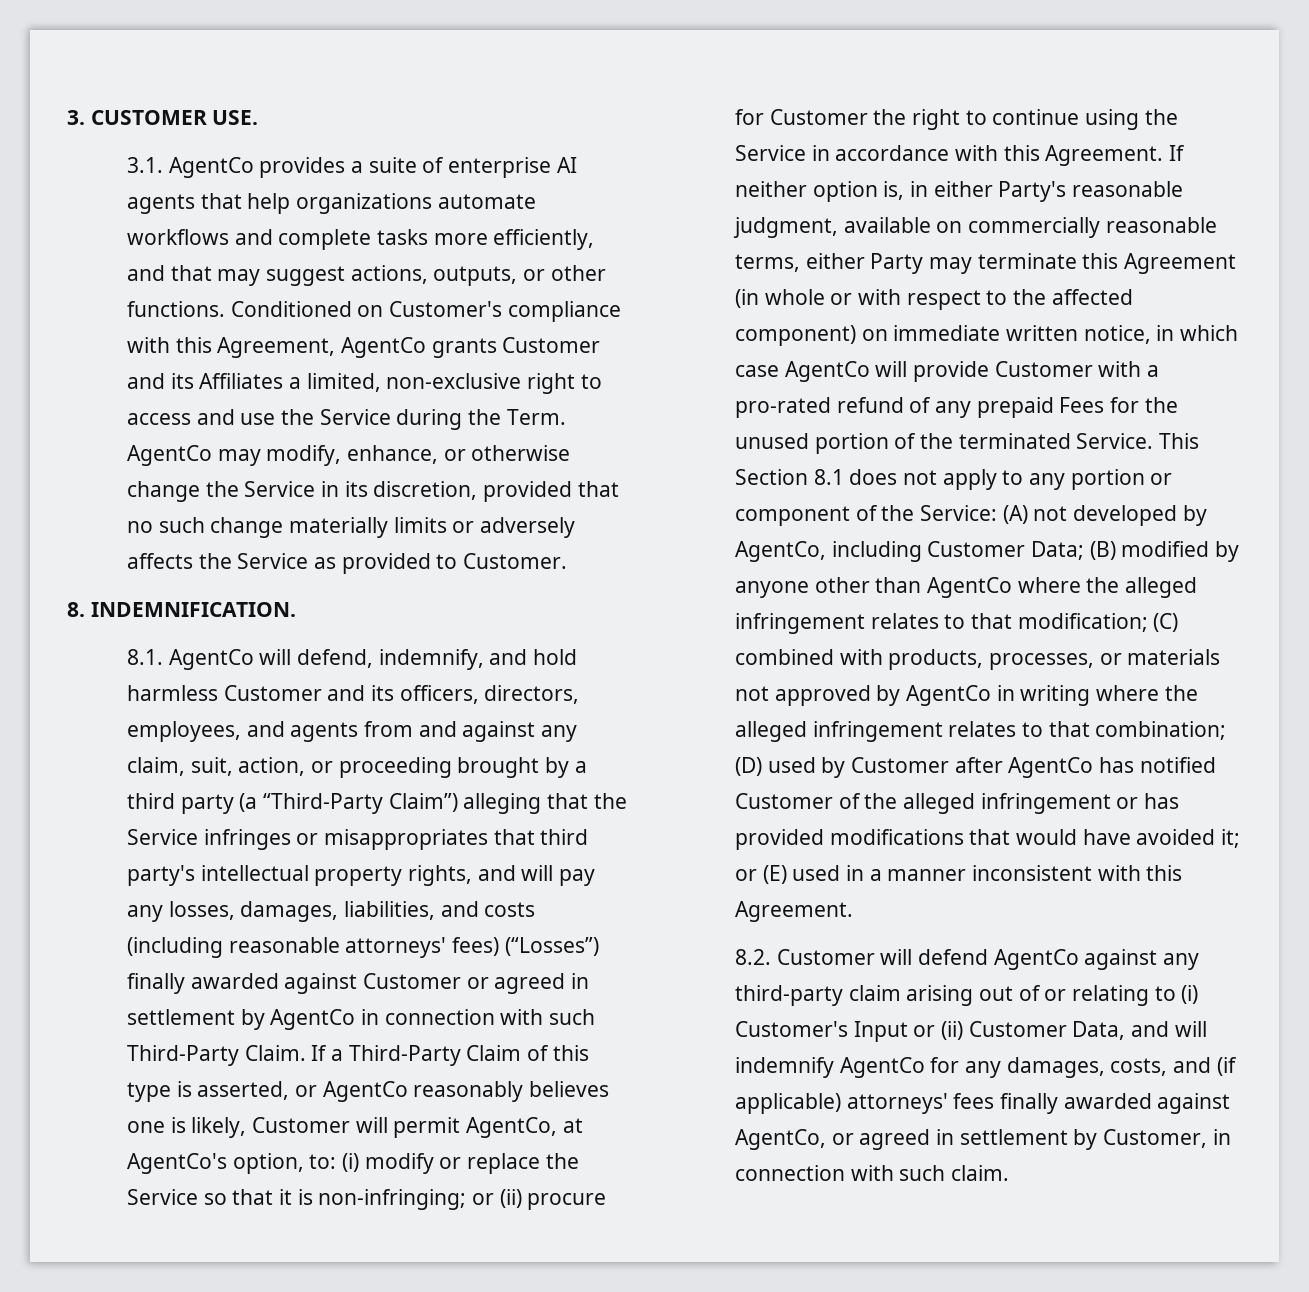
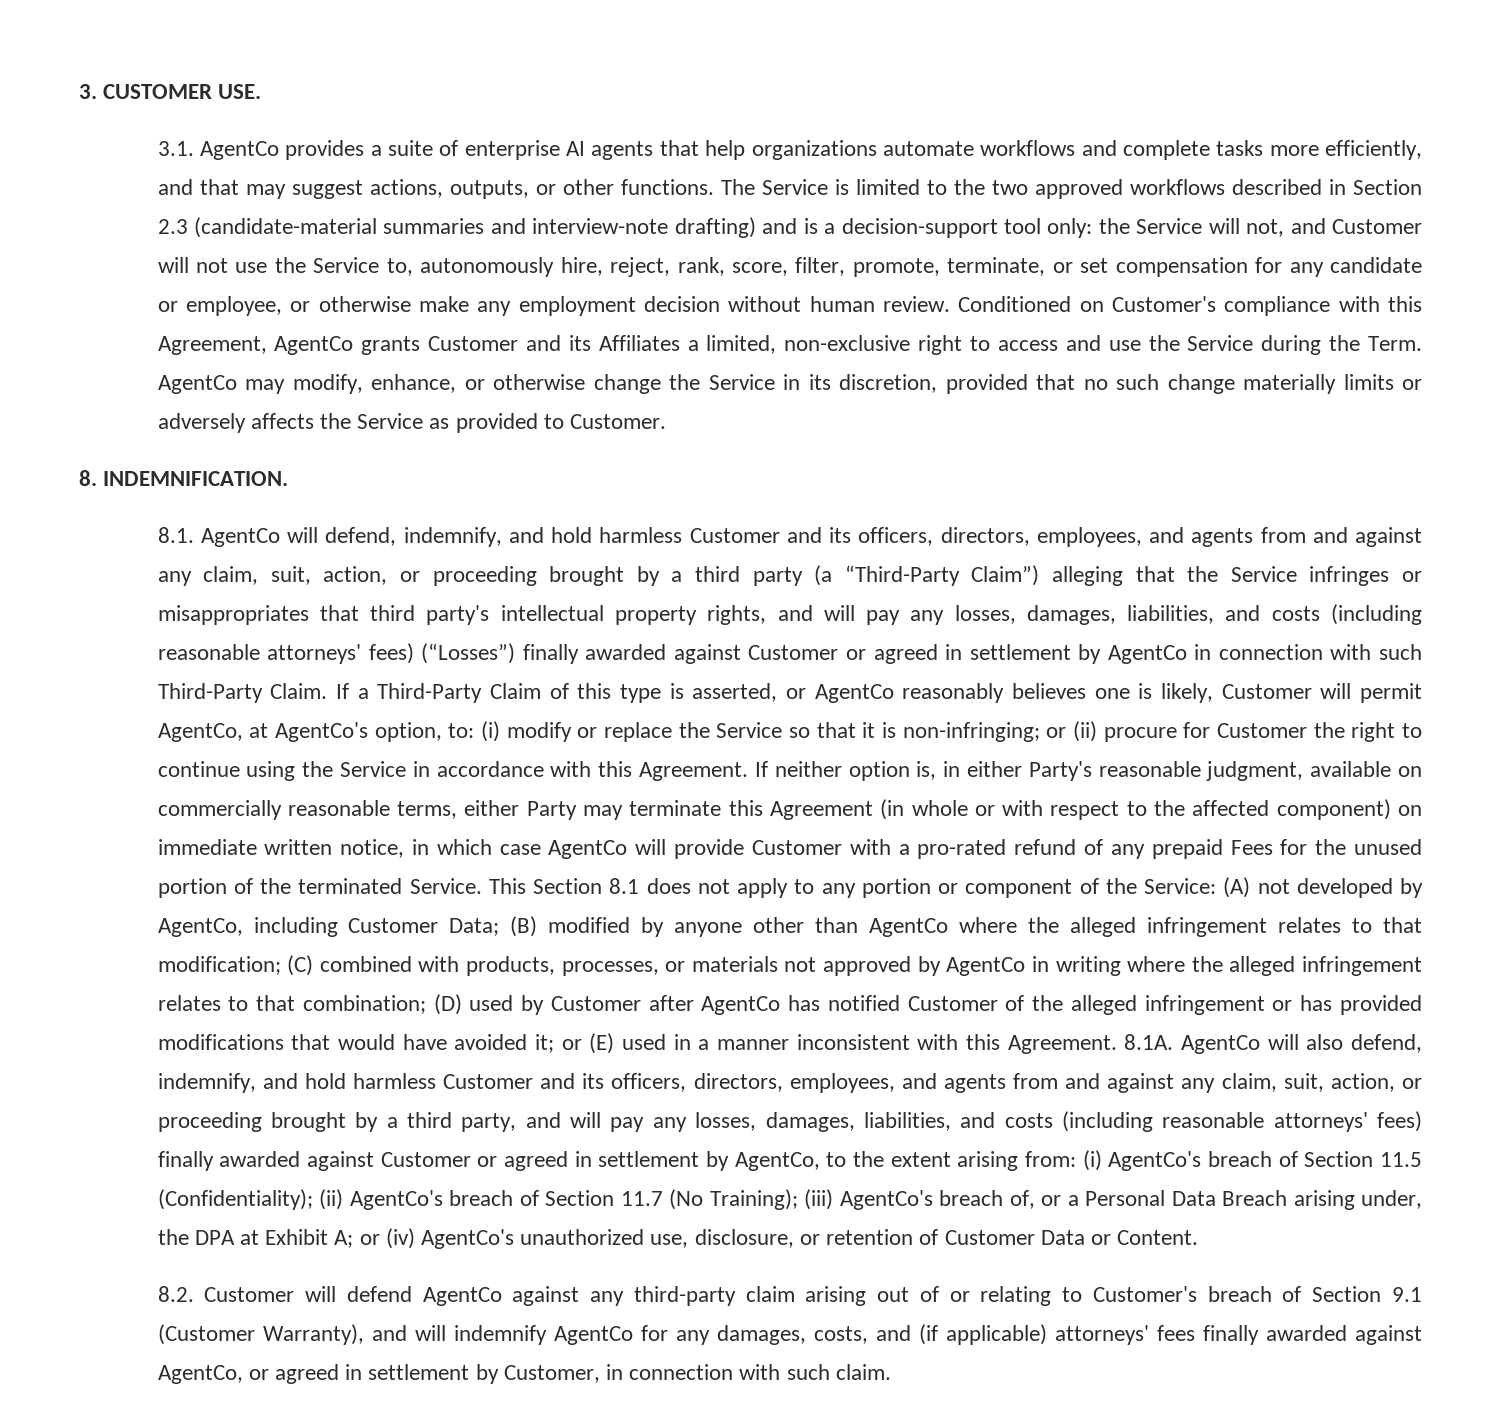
+ The Service is limited to the two approved workflows described in Section 2.3 (candidate-material summaries and interview-note drafting) and is a decision-support tool only: the Service will not, and Customer will not use the Service to, autonomously hire, reject, rank, score, filter, promote, terminate, or set compensation for any candidate or employee, or otherwise make any employment decision without human review.
+ 8.1A. AgentCo will also defend, indemnify, and hold harmless Customer and its officers, directors, employees, and agents from and against any claim, suit, action, or proceeding brought by a third party, and will pay any losses, damages, liabilities, and costs (including reasonable attorneys' fees) finally awarded against Customer or agreed in settlement by AgentCo, to the extent arising from: (i) AgentCo's breach of Section 11.5 (Confidentiality); (ii) AgentCo's breach of Section 11.7 (No Training); (iii) AgentCo's breach of, or a Personal Data Breach arising under, the DPA at Exhibit A; or (iv) AgentCo's unauthorized use, disclosure, or retention of Customer Data or Content.
- 8.2. Customer will defend AgentCo against any third-party claim arising out of or relating to (i) Customer's Input or (ii) Customer Data, and will indemnify AgentCo for any damages, costs, and (if applicable) attorneys' fees finally awarded against AgentCo, or agreed in settlement by Customer, in connection with such claim.
+ 8.2. Customer will defend AgentCo against any third-party claim arising out of or relating to Customer's breach of Section 9.1 (Customer Warranty), and will indemnify AgentCo for any damages, costs, and (if applicable) attorneys' fees finally awarded against AgentCo, or agreed in settlement by Customer, in connection with such claim.

